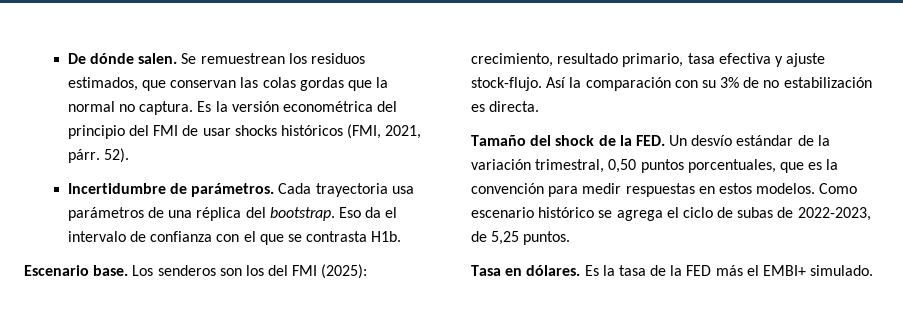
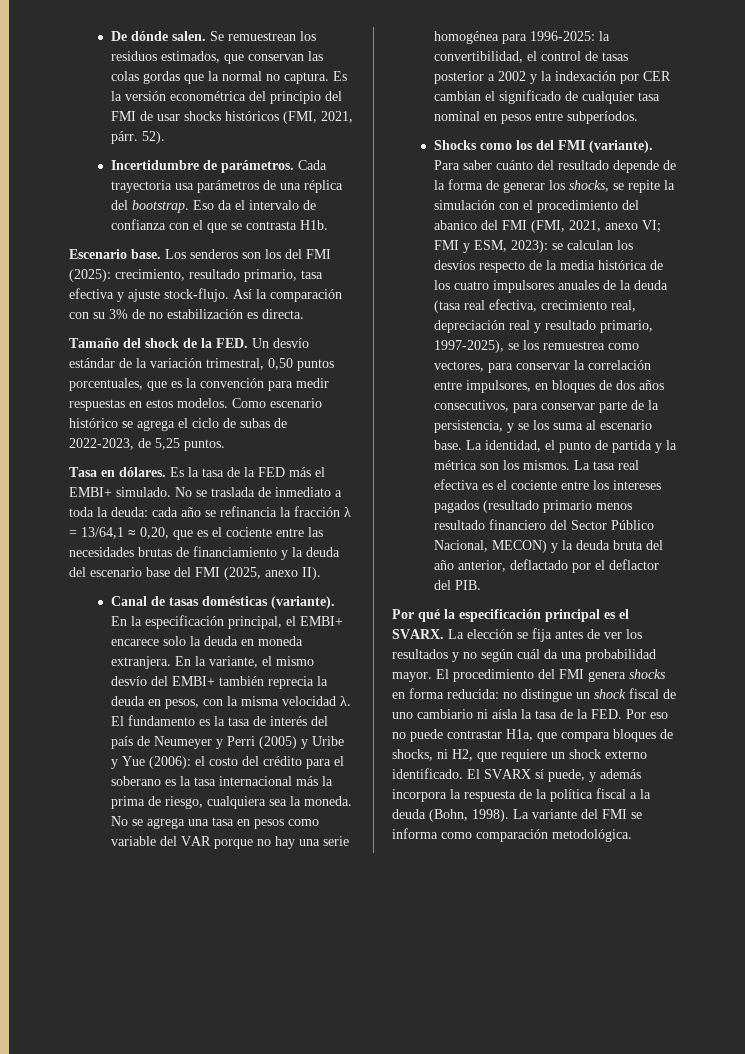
+ No se traslada de inmediato a toda la deuda: cada año se refinancia la fracción λ = 13/64,1 ≈ 0,20, que es el cociente entre las necesidades brutas de financiamiento y la deuda del escenario base del FMI (2025, anexo II).
+ Canal de tasas domésticas (variante). En la especificación principal, el EMBI+ encarece solo la deuda en moneda extranjera. En la variante, el mismo desvío del EMBI+ también reprecia la deuda en pesos, con la misma velocidad λ. El fundamento es la tasa de interés del país de Neumeyer y Perri (2005) y Uribe y Yue (2006): el costo del crédito para el soberano es la tasa internacional más la prima de riesgo, cualquiera sea la moneda. No se agrega una tasa en pesos como variable del VAR porque no hay una serie homogénea para 1996-2025: la convertibilidad, el control de tasas posterior a 2002 y la indexación por CER cambian el significado de cualquier tasa nominal en pesos entre subperíodos.
+ Shocks como los del FMI (variante). Para saber cuánto del resultado depende de la forma de generar los shocks, se repite la simulación con el procedimiento del abanico del FMI (FMI, 2021, anexo VI; FMI y ESM, 2023): se calculan los desvíos respecto de la media histórica de los cuatro impulsores anuales de la deuda (tasa real efectiva, crecimiento real, depreciación real y resultado primario, 1997-2025), se los remuestrea como vectores, para conservar la correlación entre impulsores, en bloques de dos años consecutivos, para conservar parte de la persistencia, y se los suma al escenario base. La identidad, el punto de partida y la métrica son los mismos. La tasa real efectiva es el cociente entre los intereses pagados (resultado primario menos resultado financiero del Sector Público Nacional, MECON) y la deuda bruta del año anterior, deflactado por el deflactor del PIB.
+ Por qué la especificación principal es el SVARX. La elección se fija antes de ver los resultados y no según cuál da una probabilidad mayor. El procedimiento del FMI genera shocks en forma reducida: no distingue un shock fiscal de uno cambiario ni aísla la tasa de la FED. Por eso no puede contrastar H1a, que compara bloques de shocks, ni H2, que requiere un shock externo identificado. El SVARX sí puede, y además incorpora la respuesta de la política fiscal a la deuda (Bohn, 1998). La variante del FMI se informa como comparación metodológica.

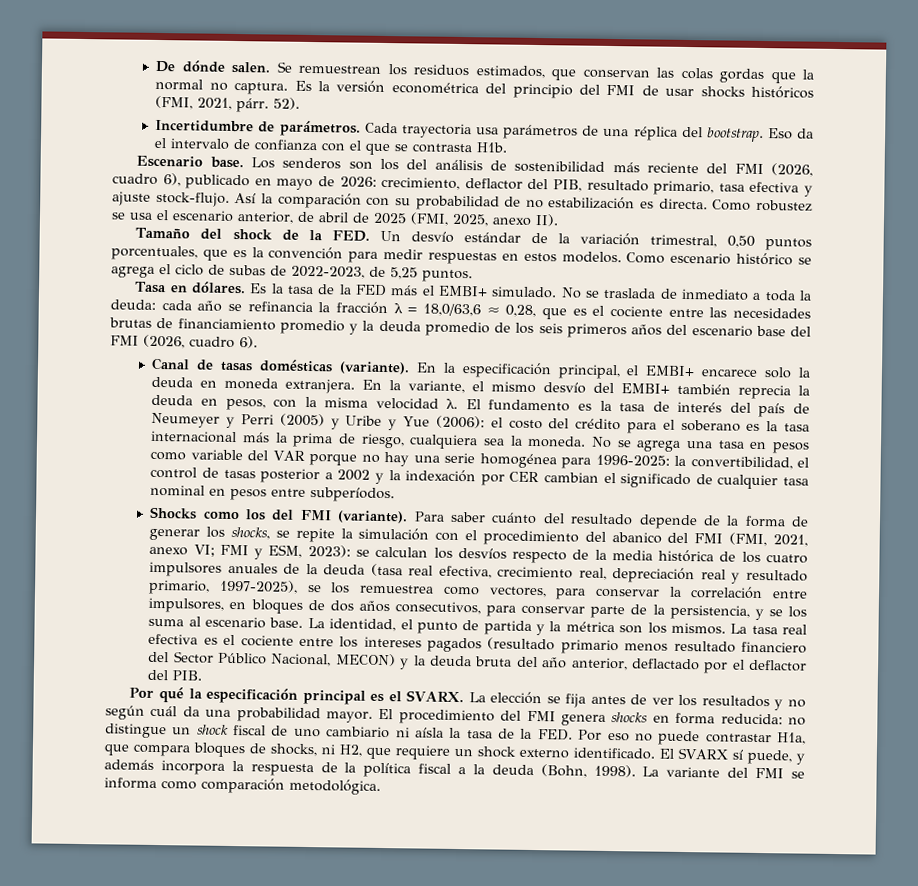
- Los senderos son los del FMI (2025): crecimiento, resultado primario, tasa efectiva y ajuste stock-flujo.
+ Los senderos son los del análisis de sostenibilidad más reciente del FMI (2026, cuadro 6), publicado en mayo de 2026: crecimiento, deflactor del PIB, resultado primario, tasa efectiva y ajuste stock-flujo.
- Así la comparación con su 3% de no estabilización es directa.
+ Así la comparación con su probabilidad de no estabilización es directa. Como robustez se usa el escenario anterior, de abril de 2025 (FMI, 2025, anexo II).
- No se traslada de inmediato a toda la deuda: cada año se refinancia la fracción λ = 13/64,1 ≈ 0,20, que es el cociente entre las necesidades brutas de financiamiento y la deuda del escenario base del FMI (2025, anexo II).
+ No se traslada de inmediato a toda la deuda: cada año se refinancia la fracción λ = 18,0/63,6 ≈ 0,28, que es el cociente entre las necesidades brutas de financiamiento promedio y la deuda promedio de los seis primeros años del escenario base del FMI (2026, cuadro 6).

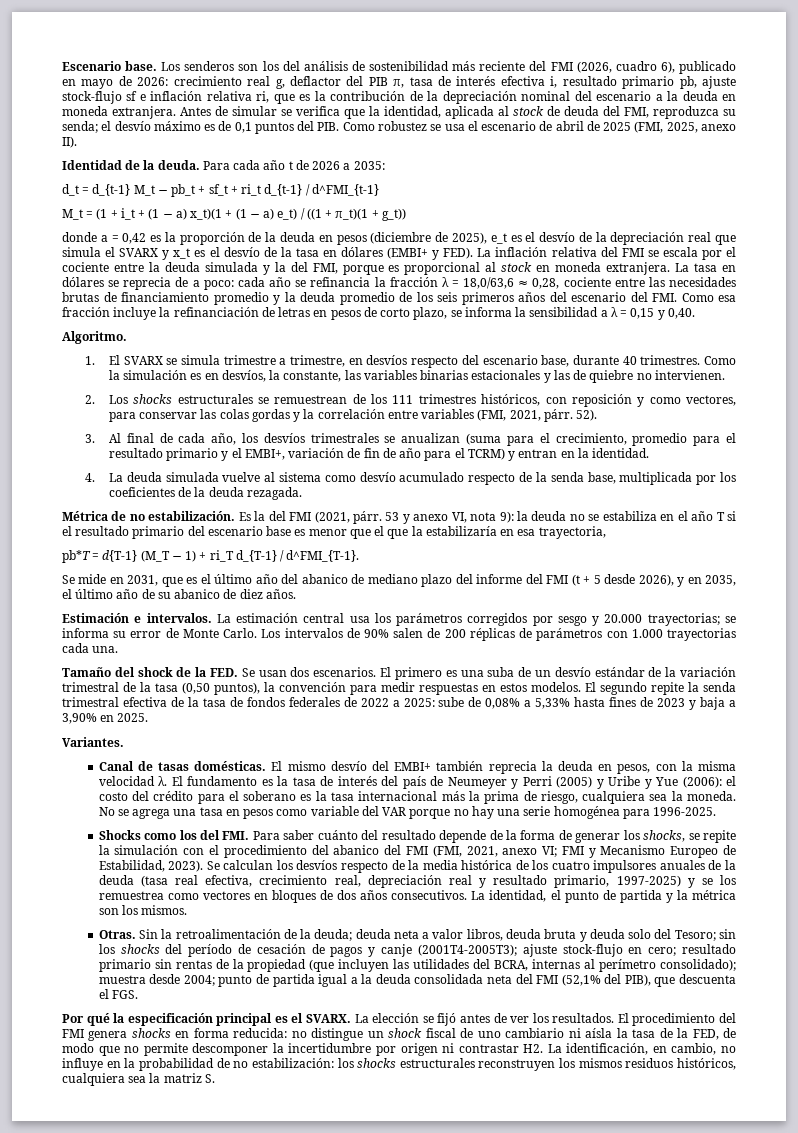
- De dónde salen. Se remuestrean los residuos estimados, que conservan las colas gordas que la normal no captura. Es la versión econométrica del principio del FMI de usar shocks históricos (FMI, 2021, párr. 52).
- Incertidumbre de parámetros. Cada trayectoria usa parámetros de una réplica del bootstrap. Eso da el intervalo de confianza con el que se contrasta H1b.
- Los senderos son los del análisis de sostenibilidad más reciente del FMI (2026, cuadro 6), publicado en mayo de 2026: crecimiento, deflactor del PIB, resultado primario, tasa efectiva y ajuste stock-flujo. Así la comparación con su probabilidad de no estabilización es directa. Como robustez se usa el escenario anterior, de abril de 2025 (FMI, 2025, anexo II).
+ Los senderos son los del análisis de sostenibilidad más reciente del FMI (2026, cuadro 6), publicado en mayo de 2026: crecimiento real g, deflactor del PIB π, tasa de interés efectiva i, resultado primario pb, ajuste stock-flujo sf e inflación relativa ri, que es la contribución de la depreciación nominal del escenario a la deuda en moneda extranjera. Antes de simular se verifica que la identidad, aplicada al stock de deuda del FMI, reproduzca su senda; el desvío máximo es de 0,1 puntos del PIB. Como robustez se usa el escenario de abril de 2025 (FMI, 2025, anexo II).
- Tamaño del shock de la FED. Un desvío estándar de la variación trimestral, 0,50 puntos porcentuales, que es la convención para medir respuestas en estos modelos. Como escenario histórico se agrega el ciclo de subas de 2022-2023, de 5,25 puntos.
- Tasa en dólares. Es la tasa de la FED más el EMBI+ simulado. No se traslada de inmediato a toda la deuda: cada año se refinancia la fracción λ = 18,0/63,6 ≈ 0,28, que es el cociente entre las necesidades brutas de financiamiento promedio y la deuda promedio de los seis primeros años del escenario base del FMI (2026, cuadro 6).
- Canal de tasas domésticas (variante). En la especificación principal, el EMBI+ encarece solo la deuda en moneda extranjera. En la variante, el mismo desvío del EMBI+ también reprecia la deuda en pesos, con la misma velocidad λ.
+ Identidad de la deuda. Para cada año t de 2026 a 2035:
+ d_t = d_{t-1} M_t − pb_t + sf_t + ri_t d_{t-1} / d^FMI_{t-1}
+ M_t = (1 + i_t + (1 − a) x_t)(1 + (1 − a) e_t) / ((1 + π_t)(1 + g_t))
+ donde a = 0,42 es la proporción de la deuda en pesos (diciembre de 2025), e_t es el desvío de la depreciación real que simula el SVARX y x_t es el desvío de la tasa en dólares (EMBI+ y FED). La inflación relativa del FMI se escala por el cociente entre la deuda simulada y la del FMI, porque es proporcional al stock en moneda extranjera. La tasa en dólares se reprecia de a poco: cada año se refinancia la fracción λ = 18,0/63,6 ≈ 0,28, cociente entre las necesidades brutas de financiamiento promedio y la deuda promedio de los seis primeros años del escenario del FMI. Como esa fracción incluye la refinanciación de letras en pesos de corto plazo, se informa la sensibilidad a λ = 0,15 y 0,40.
+ Algoritmo.
+ 1. El SVARX se simula trimestre a trimestre, en desvíos respecto del escenario base, durante 40 trimestres. Como la simulación es en desvíos, la constante, las variables binarias estacionales y las de quiebre no intervienen.
+ 2. Los shocks estructurales se remuestrean de los 111 trimestres históricos, con reposición y como vectores, para conservar las colas gordas y la correlación entre variables (FMI, 2021, párr. 52).
+ 3. Al final de cada año, los desvíos trimestrales se anualizan (suma para el crecimiento, promedio para el resultado primario y el EMBI+, variación de fin de año para el TCRM) y entran en la identidad.
+ 4. La deuda simulada vuelve al sistema como desvío acumulado respecto de la senda base, multiplicada por los coeficientes de la deuda rezagada.
+ Métrica de no estabilización. Es la del FMI (2021, párr. 53 y anexo VI, nota 9): la deuda no se estabiliza en el año T si el resultado primario del escenario base es menor que el que la estabilizaría en esa trayectoria,
+ pb*T = d{T-1} (M_T − 1) + ri_T d_{T-1} / d^FMI_{T-1}.
+ Se mide en 2031, que es el último año del abanico de mediano plazo del informe del FMI (t + 5 desde 2026), y en 2035, el último año de su abanico de diez años.
+ Estimación e intervalos. La estimación central usa los parámetros corregidos por sesgo y 20.000 trayectorias; se informa su error de Monte Carlo. Los intervalos de 90% salen de 200 réplicas de parámetros con 1.000 trayectorias cada una.
+ Tamaño del shock de la FED. Se usan dos escenarios. El primero es una suba de un desvío estándar de la variación trimestral de la tasa (0,50 puntos), la convención para medir respuestas en estos modelos. El segundo repite la senda trimestral efectiva de la tasa de fondos federales de 2022 a 2025: sube de 0,08% a 5,33% hasta fines de 2023 y baja a 3,90% en 2025.
+ Variantes.
+ Canal de tasas domésticas. El mismo desvío del EMBI+ también reprecia la deuda en pesos, con la misma velocidad λ.
- No se agrega una tasa en pesos como variable del VAR porque no hay una serie homogénea para 1996-2025: la convertibilidad, el control de tasas posterior a 2002 y la indexación por CER cambian el significado de cualquier tasa nominal en pesos entre subperíodos.
+ No se agrega una tasa en pesos como variable del VAR porque no hay una serie homogénea para 1996-2025.
- Shocks como los del FMI (variante). Para saber cuánto del resultado depende de la forma de generar los shocks, se repite la simulación con el procedimiento del abanico del FMI (FMI, 2021, anexo VI;
+ Shocks como los del FMI. Para saber cuánto del resultado depende de la forma de generar los shocks, se repite la simulación con el procedimiento del abanico del FMI (FMI, 2021, anexo VI;
- FMI y ESM, 2023): se calculan los desvíos respecto de la media histórica de los cuatro impulsores anuales de la deuda (tasa real efectiva, crecimiento real, depreciación real y resultado primario, 1997-2025), se los remuestrea como vectores, para conservar la correlación entre impulsores, en bloques de dos años consecutivos, para conservar parte de la persistencia, y se los suma al escenario base.
+ FMI y Mecanismo Europeo de Estabilidad, 2023). Se calculan los desvíos respecto de la media histórica de los cuatro impulsores anuales de la deuda (tasa real efectiva, crecimiento real, depreciación real y resultado primario, 1997-2025) y se los remuestrea como vectores en bloques de dos años consecutivos.
- La identidad, el punto de partida y la métrica son los mismos. La tasa real efectiva es el cociente entre los intereses pagados (resultado primario menos resultado financiero del Sector Público Nacional, MECON) y la deuda bruta del año anterior, deflactado por el deflactor del PIB.
+ La identidad, el punto de partida y la métrica son los mismos.
+ Otras. Sin la retroalimentación de la deuda; deuda neta a valor libros, deuda bruta y deuda solo del Tesoro; sin los shocks del período de cesación de pagos y canje (2001T4-2005T3); ajuste stock-flujo en cero; resultado primario sin rentas de la propiedad (que incluyen las utilidades del BCRA, internas al perímetro consolidado); muestra desde 2004; punto de partida igual a la deuda consolidada neta del FMI (52,1% del PIB), que descuenta el FGS.
- La elección se fija antes de ver los resultados y no según cuál da una probabilidad mayor.
+ La elección se fijó antes de ver los resultados.
- El procedimiento del FMI genera shocks en forma reducida: no distingue un shock fiscal de uno cambiario ni aísla la tasa de la FED. Por eso no puede contrastar H1a, que compara bloques de shocks, ni H2, que requiere un shock externo identificado. El SVARX sí puede, y además incorpora la respuesta de la política fiscal a la deuda (Bohn, 1998). La variante del FMI se informa como comparación metodológica.
+ El procedimiento del FMI genera shocks en forma reducida: no distingue un shock fiscal de uno cambiario ni aísla la tasa de la FED, de modo que no permite descomponer la incertidumbre por origen ni contrastar H2. La identificación, en cambio, no influye en la probabilidad de no estabilización: los shocks estructurales reconstruyen los mismos residuos históricos, cualquiera sea la matriz S.

